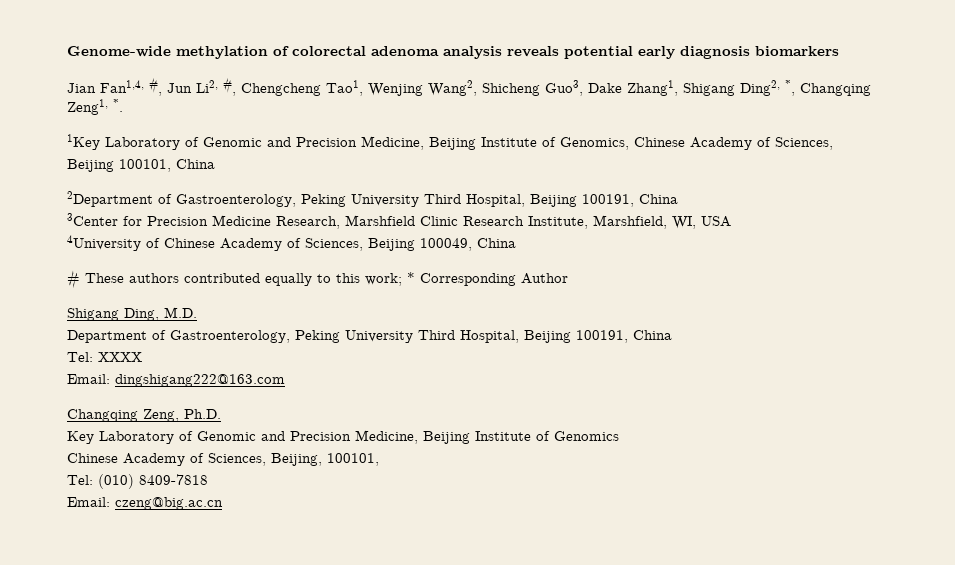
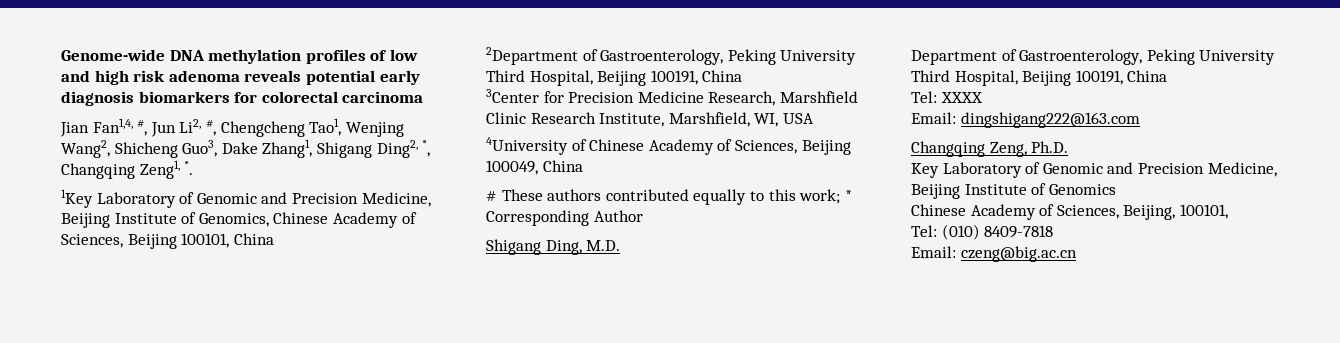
- Genome-wide methylation of colorectal adenoma analysis reveals potential early diagnosis biomarkers
+ Genome-wide DNA methylation profiles of low and high risk adenoma reveals potential early diagnosis biomarkers for colorectal carcinoma

